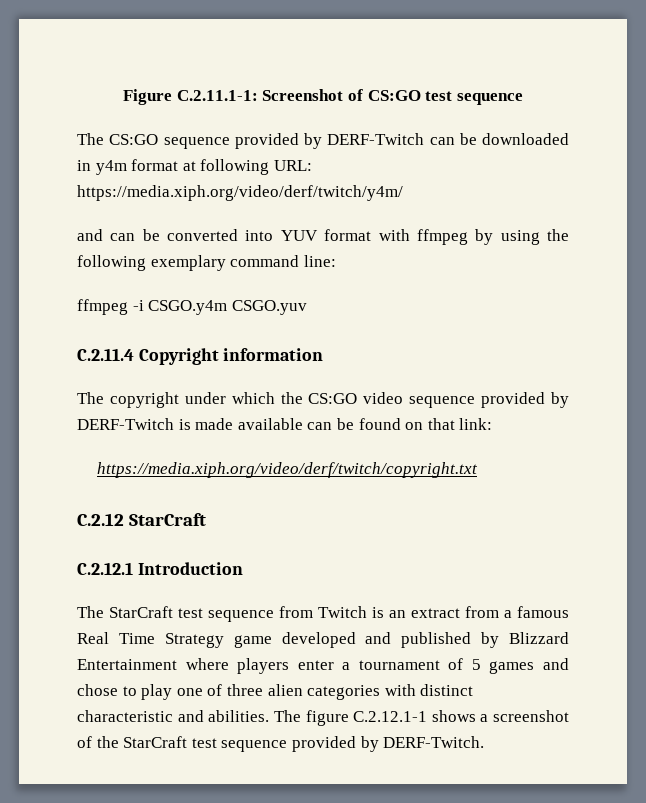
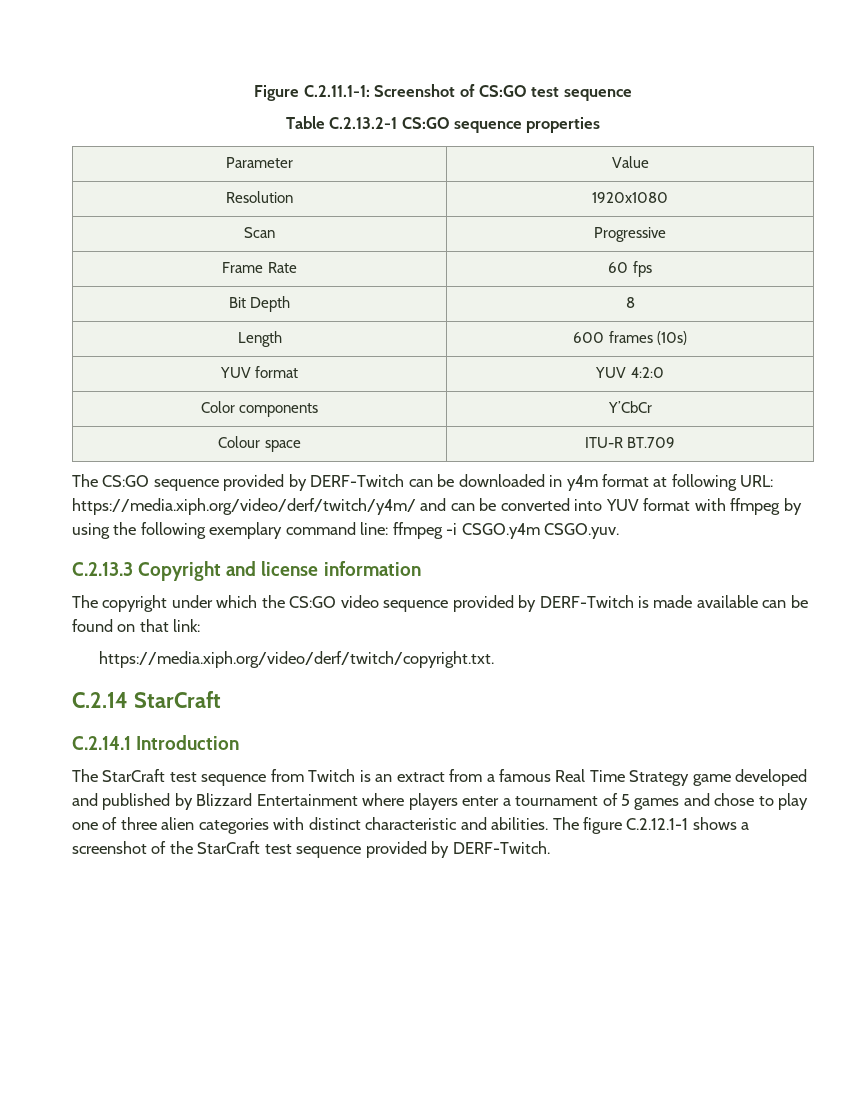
+ Table C.2.13.2-1 CS:GO sequence properties
+ Parameter | Value
+ Resolution | 1920x1080
+ Scan | Progressive
+ Frame Rate | 60 fps
+ Bit Depth | 8
+ Length | 600 frames (10s)
+ YUV format | YUV 4:2:0
+ Color components | Y’CbCr
+ Colour space | ITU-R BT.709
- The CS:GO sequence provided by DERF-Twitch can be downloaded in y4m format at following URL: https://media.xiph.org/video/derf/twitch/y4m/
- and can be converted into YUV format with ffmpeg by using the following exemplary command line:
- ffmpeg -i CSGO.y4m CSGO.yuv
- C.2.11.4 Copyright information
+ The CS:GO sequence provided by DERF-Twitch can be downloaded in y4m format at following URL: https://media.xiph.org/video/derf/twitch/y4m/ and can be converted into YUV format with ffmpeg by using the following exemplary command line: ffmpeg -i CSGO.y4m CSGO.yuv.
+ C.2.13.3 Copyright and license information
- https://media.xiph.org/video/derf/twitch/copyright.txt
- C.2.12 StarCraft
+ https://media.xiph.org/video/derf/twitch/copyright.txt.
+ C.2.14 StarCraft
- C.2.12.1 Introduction
+ C.2.14.1 Introduction

